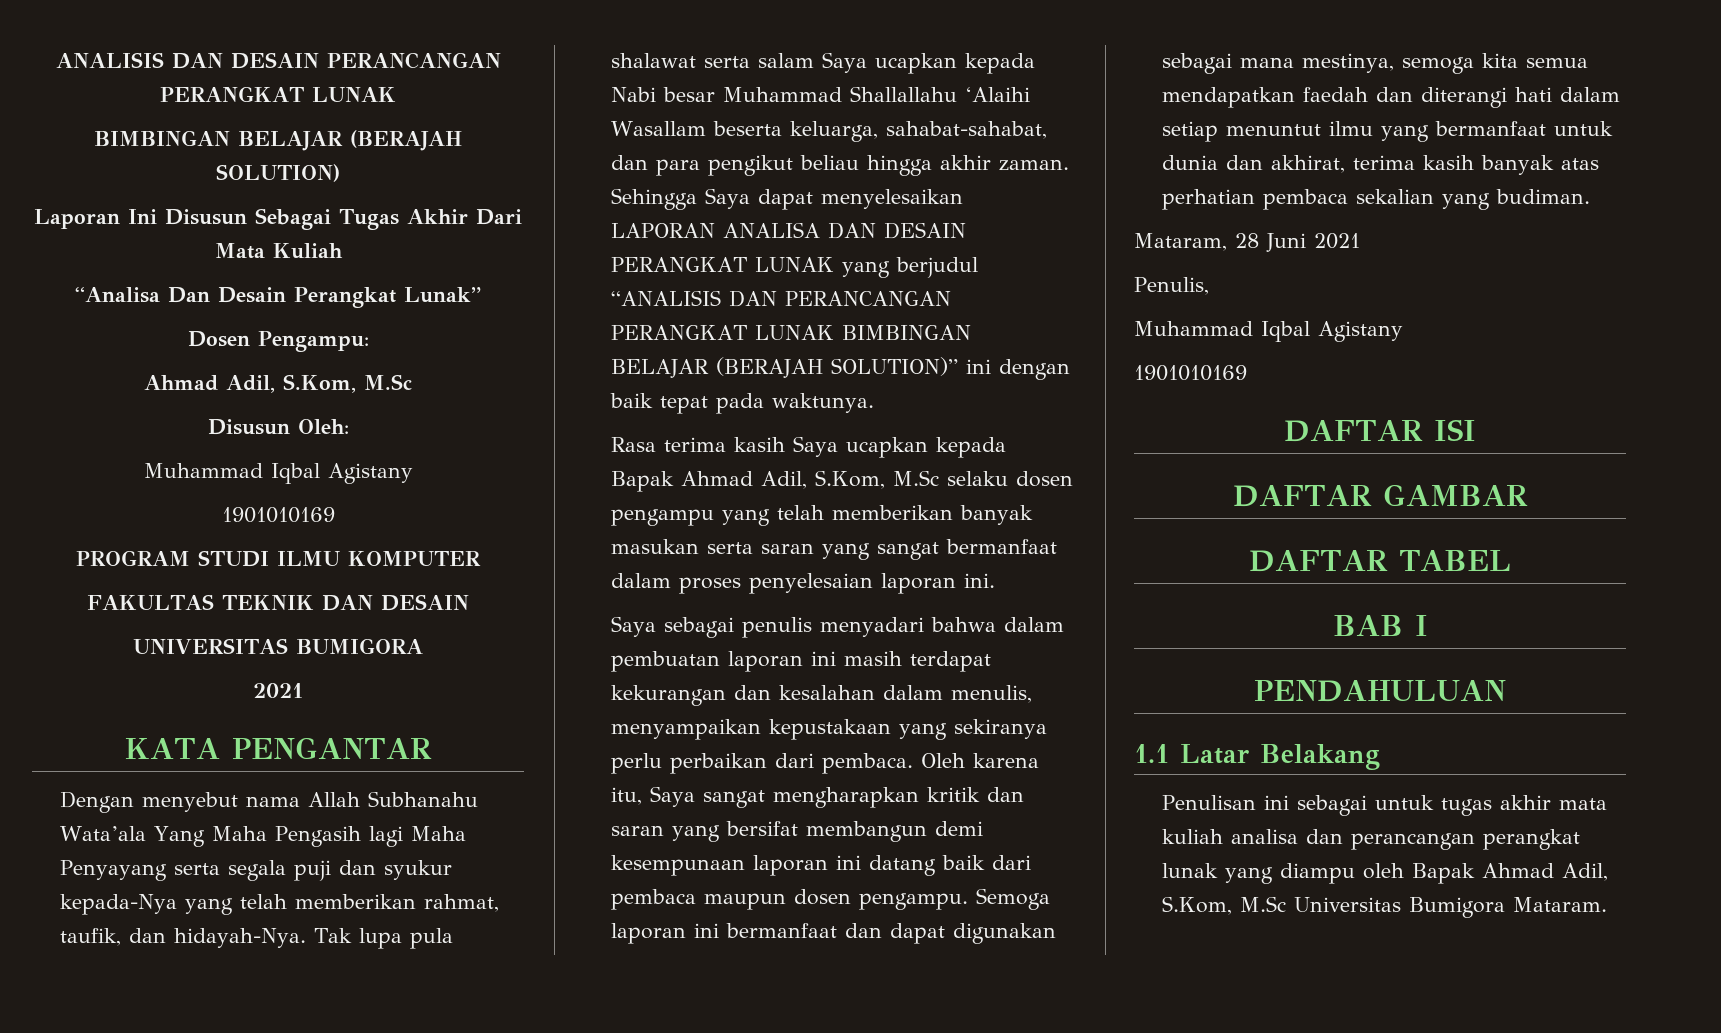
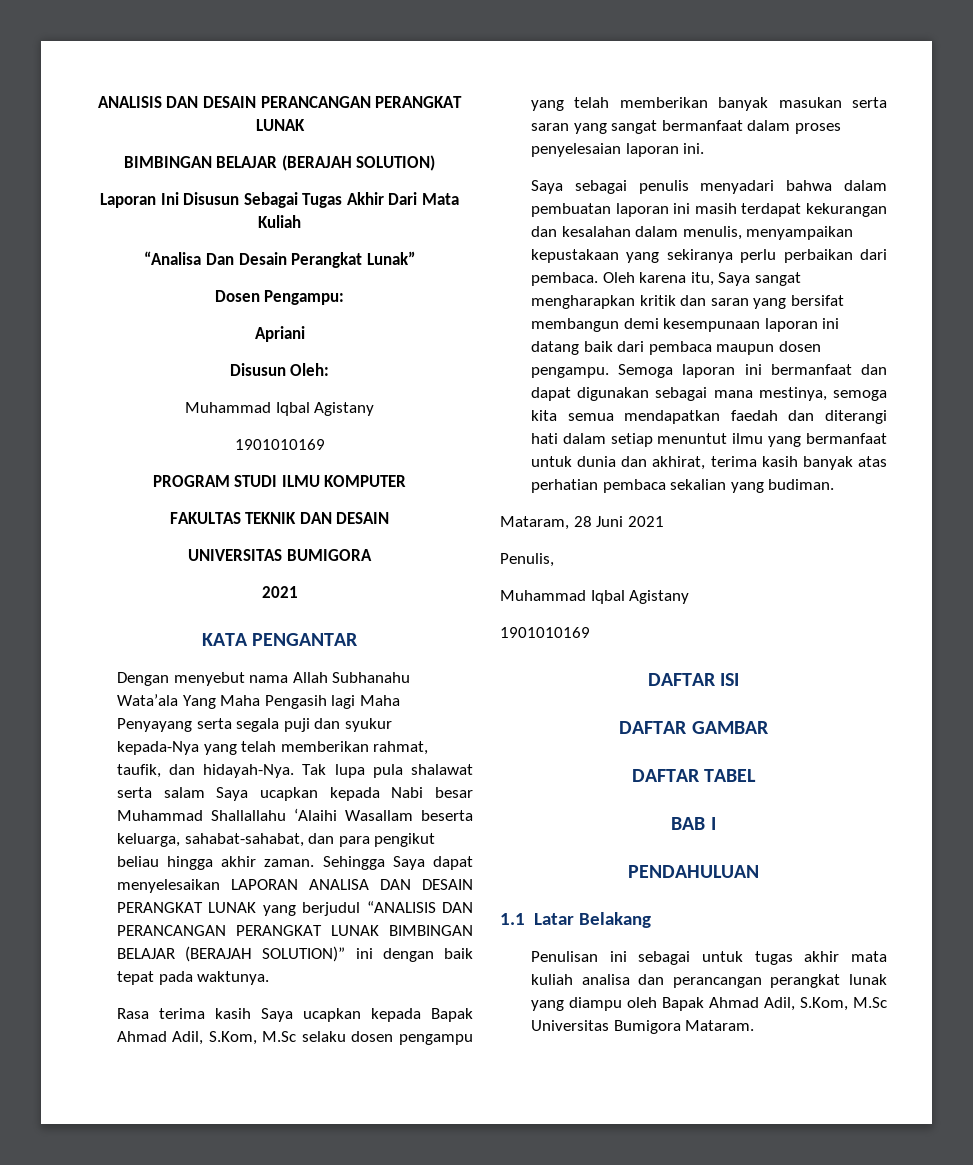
  Dosen Pengampu:
- Ahmad Adil, S.Kom, M.Sc
+ Apriani

